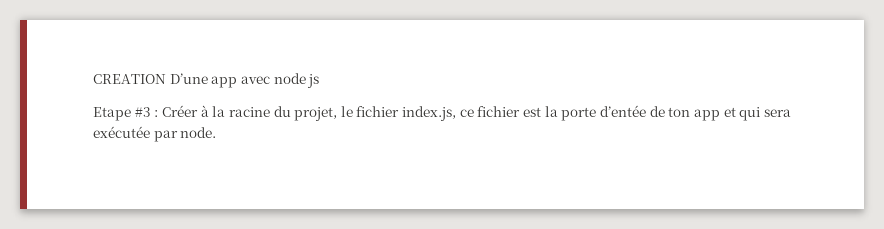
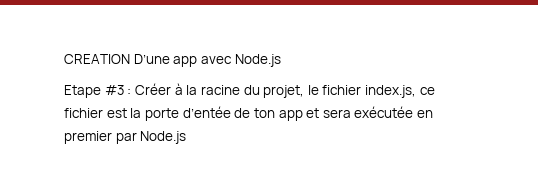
- CREATION D’une app avec node js
+ CREATION D’une app avec Node.js
- Etape #3 : Créer à la racine du projet, le fichier index.js, ce fichier est la porte d’entée de ton app et qui sera exécutée par node.
+ Etape #3 : Créer à la racine du projet, le fichier index.js, ce fichier est la porte d’entée de ton app et sera exécutée en premier par Node.js

